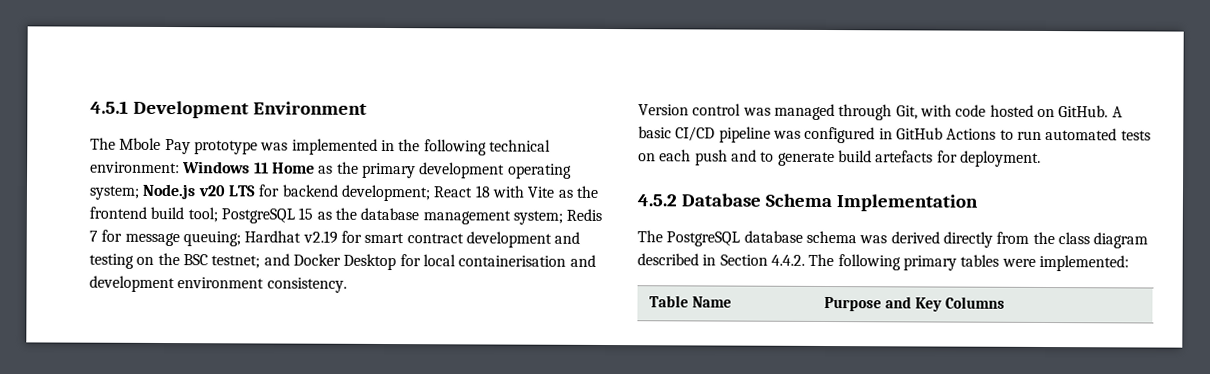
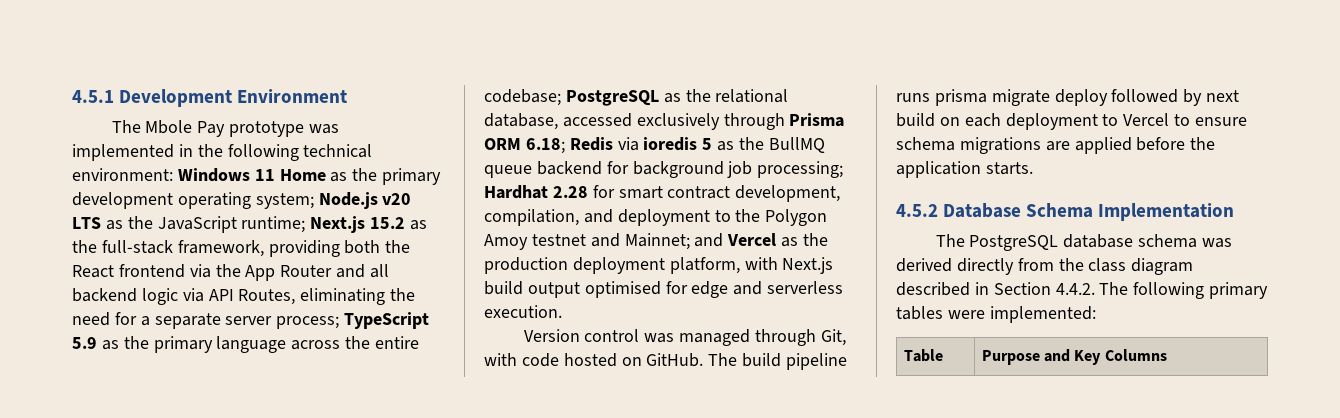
- The Mbole Pay prototype was implemented in the following technical environment: Windows 11 Home as the primary development operating system; Node.js v20 LTS for backend development; React 18 with Vite as the frontend build tool; PostgreSQL 15 as the database management system; Redis 7 for message queuing; Hardhat v2.19 for smart contract development and testing on the BSC testnet; and Docker Desktop for local containerisation and development environment consistency.
+ The Mbole Pay prototype was implemented in the following technical environment: Windows 11 Home as the primary development operating system; Node.js v20 LTS as the JavaScript runtime; Next.js 15.2 as the full-stack framework, providing both the React frontend via the App Router and all backend logic via API Routes, eliminating the need for a separate server process; TypeScript 5.9 as the primary language across the entire codebase; PostgreSQL as the relational database, accessed exclusively through Prisma ORM 6.18; Redis via ioredis 5 as the BullMQ queue backend for background job processing; Hardhat 2.28 for smart contract development, compilation, and deployment to the Polygon Amoy testnet and Mainnet; and Vercel as the production deployment platform, with Next.js build output optimised for edge and serverless execution.
- A basic CI/CD pipeline was configured in GitHub Actions to run automated tests on each push and to generate build artefacts for deployment.
+ The build pipeline runs prisma migrate deploy followed by next build on each deployment to Vercel to ensure schema migrations are applied before the application starts.
- Table Name | Purpose and Key Columns
+ Table | Purpose and Key Columns

